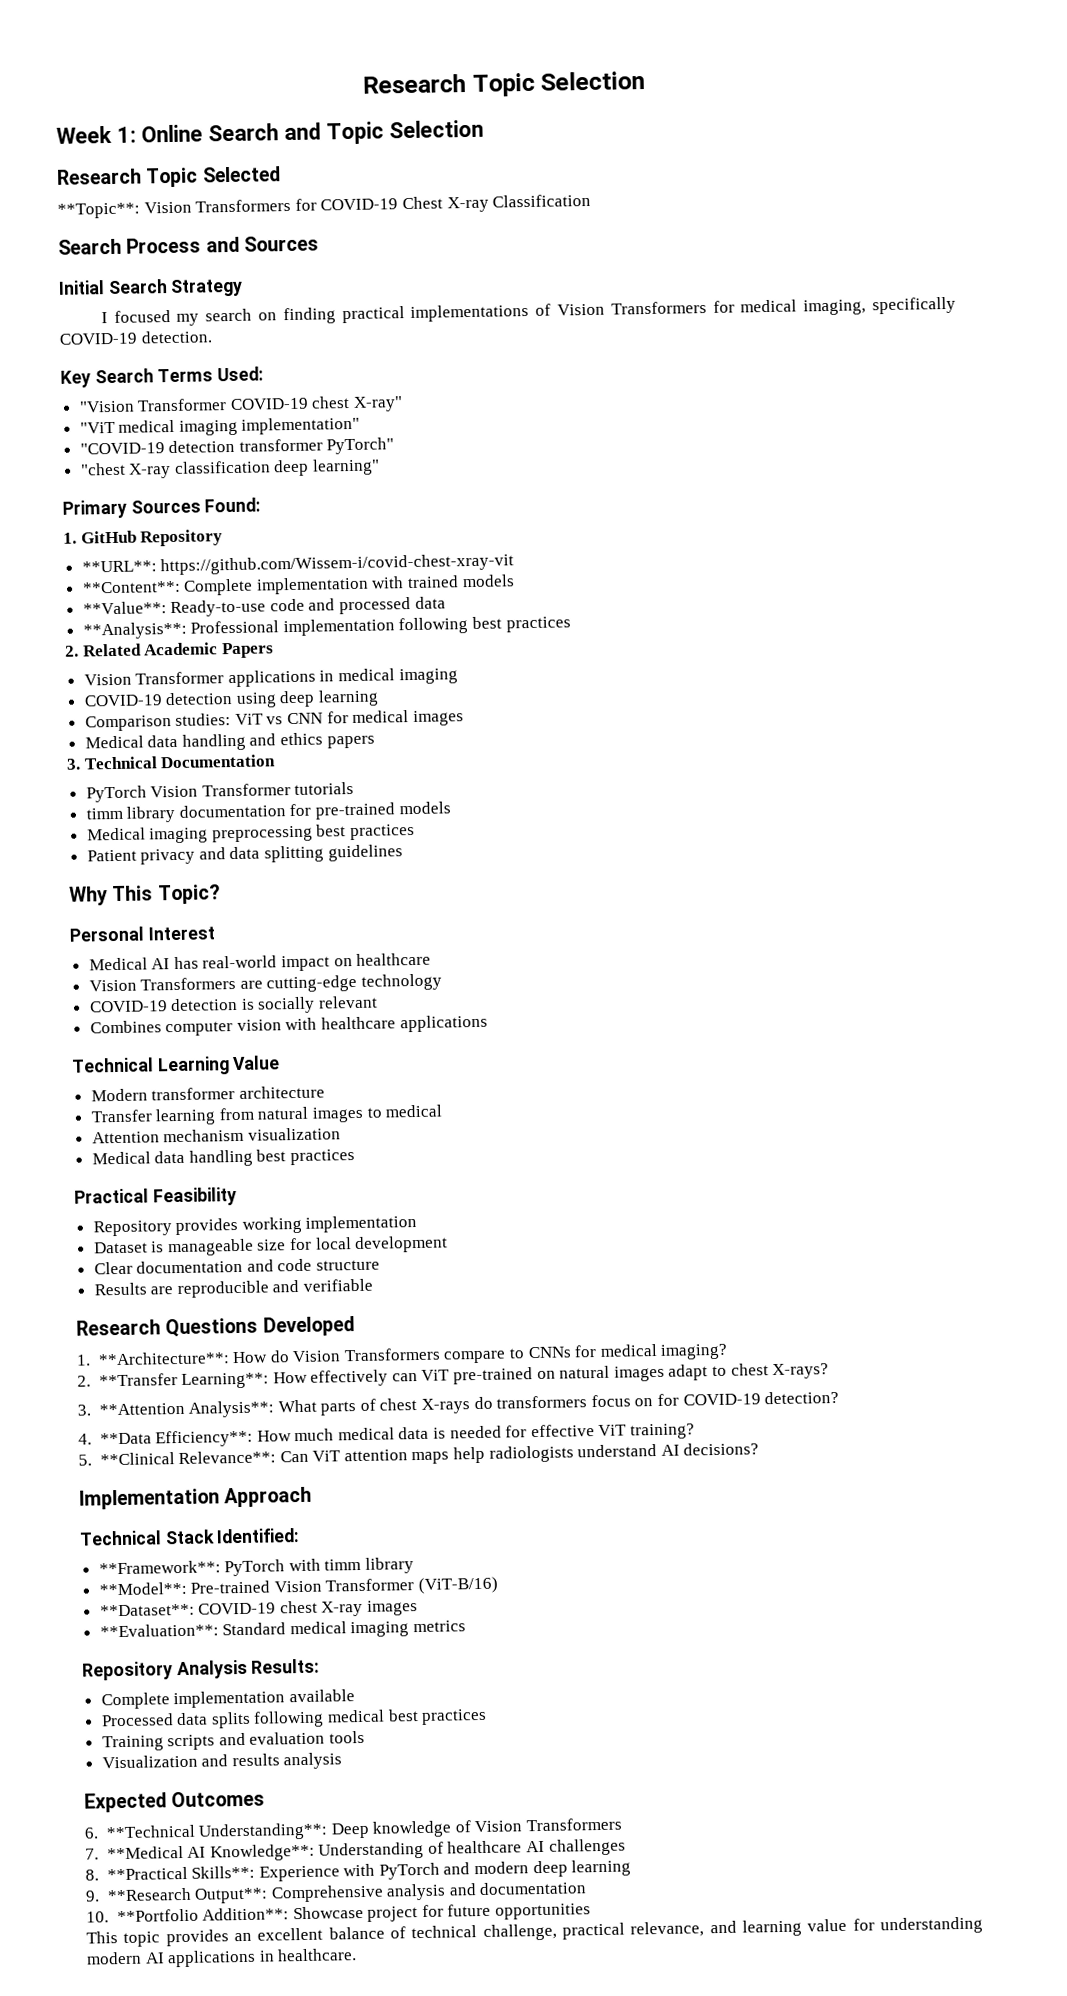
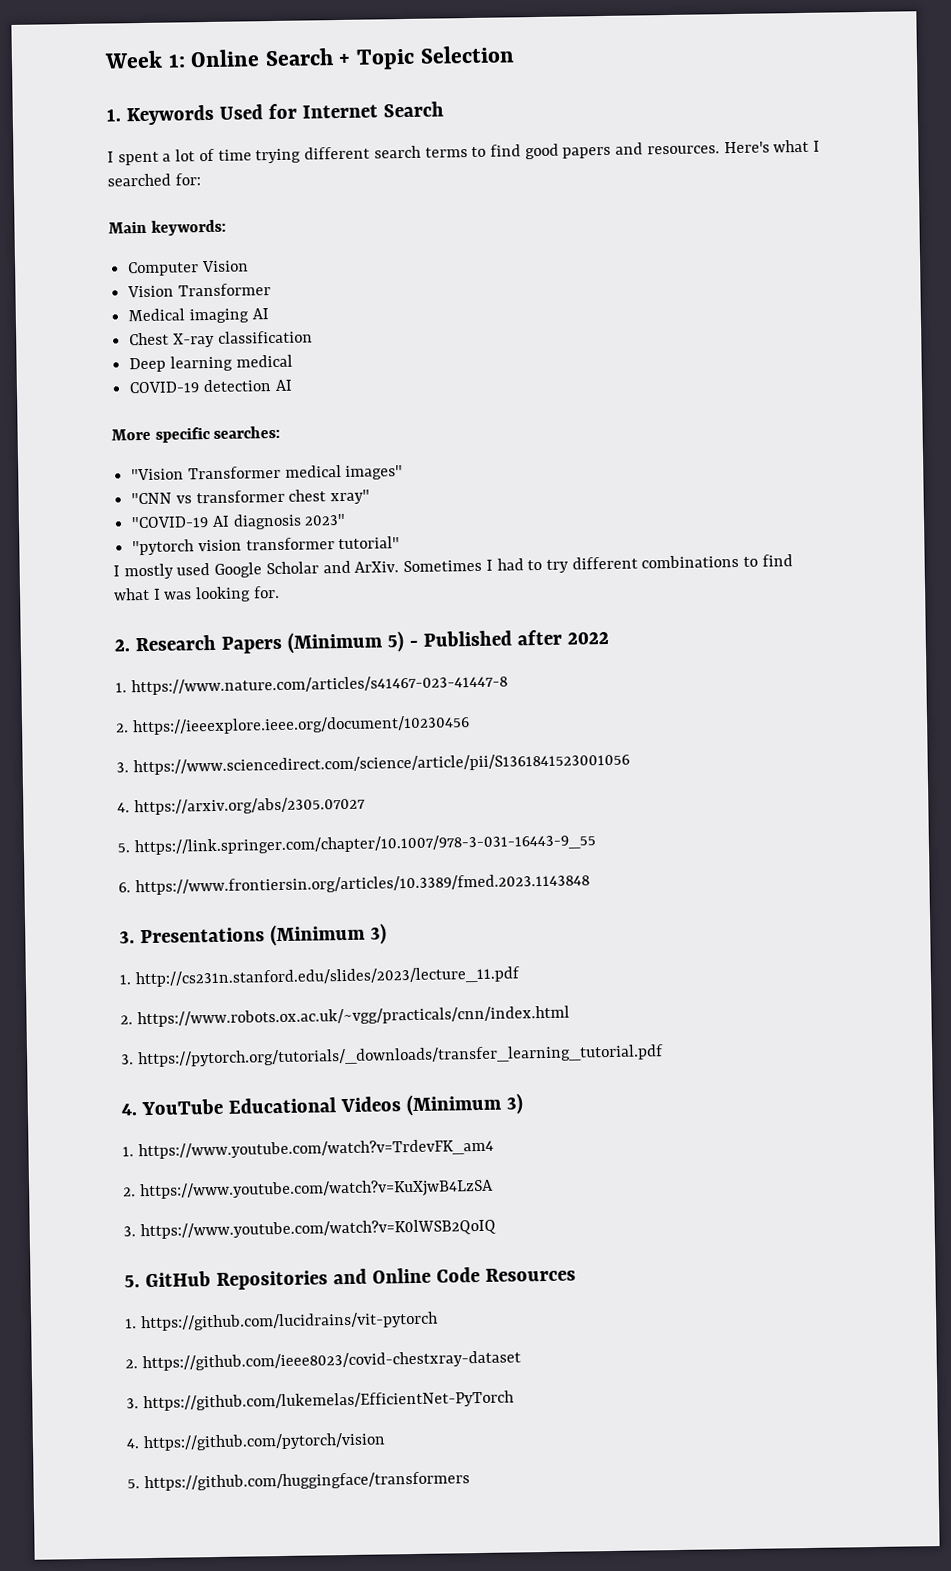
- Research Topic Selection
- Week 1: Online Search and Topic Selection
- Research Topic Selected
- **Topic**: Vision Transformers for COVID-19 Chest X-ray Classification
- Search Process and Sources
- Initial Search Strategy
- I focused my search on finding practical implementations of Vision Transformers for medical imaging, specifically COVID-19 detection.
- Key Search Terms Used:
- "Vision Transformer COVID-19 chest X-ray"
- "ViT medical imaging implementation"
- "COVID-19 detection transformer PyTorch"
- "chest X-ray classification deep learning"
- Primary Sources Found:
- 1. GitHub Repository
- **URL**: https://github.com/Wissem-i/covid-chest-xray-vit
- **Content**: Complete implementation with trained models
- **Value**: Ready-to-use code and processed data
- **Analysis**: Professional implementation following best practices
- 2. Related Academic Papers
- Vision Transformer applications in medical imaging
- COVID-19 detection using deep learning
- Comparison studies: ViT vs CNN for medical images
- Medical data handling and ethics papers
- 3. Technical Documentation
- PyTorch Vision Transformer tutorials
- timm library documentation for pre-trained models
- Medical imaging preprocessing best practices
- Patient privacy and data splitting guidelines
- Why This Topic?
- Personal Interest
- Medical AI has real-world impact on healthcare
- Vision Transformers are cutting-edge technology
- COVID-19 detection is socially relevant
- Combines computer vision with healthcare applications
- Technical Learning Value
- Modern transformer architecture
- Transfer learning from natural images to medical
- Attention mechanism visualization
- Medical data handling best practices
- Practical Feasibility
- Repository provides working implementation
- Dataset is manageable size for local development
- Clear documentation and code structure
- Results are reproducible and verifiable
- Research Questions Developed
- 1. **Architecture**: How do Vision Transformers compare to CNNs for medical imaging?
- 2. **Transfer Learning**: How effectively can ViT pre-trained on natural images adapt to chest X-rays?
- 3. **Attention Analysis**: What parts of chest X-rays do transformers focus on for COVID-19 detection?
- 4. **Data Efficiency**: How much medical data is needed for effective ViT training?
- 5. **Clinical Relevance**: Can ViT attention maps help radiologists understand AI decisions?
- Implementation Approach
- Technical Stack Identified:
- **Framework**: PyTorch with timm library
- **Model**: Pre-trained Vision Transformer (ViT-B/16)
- **Dataset**: COVID-19 chest X-ray images
- **Evaluation**: Standard medical imaging metrics
- Repository Analysis Results:
- Complete implementation available
- Processed data splits following medical best practices
- Training scripts and evaluation tools
- Visualization and results analysis
- Expected Outcomes
- 6. **Technical Understanding**: Deep knowledge of Vision Transformers
- 7. **Medical AI Knowledge**: Understanding of healthcare AI challenges
- 8. **Practical Skills**: Experience with PyTorch and modern deep learning
- 9. **Research Output**: Comprehensive analysis and documentation
- 10. **Portfolio Addition**: Showcase project for future opportunities
- This topic provides an excellent balance of technical challenge, practical relevance, and learning value for understanding modern AI applications in healthcare.
+ Week 1: Online Search + Topic Selection
+ 1. Keywords Used for Internet Search
+ I spent a lot of time trying different search terms to find good papers and resources. Here's what I searched for:
+ Main keywords:
+ Computer Vision
+ Vision Transformer
+ Medical imaging AI
+ Chest X-ray classification
+ Deep learning medical
+ COVID-19 detection AI
+ More specific searches:
+ "Vision Transformer medical images"
+ "CNN vs transformer chest xray"
+ "COVID-19 AI diagnosis 2023"
+ "pytorch vision transformer tutorial"
+ I mostly used Google Scholar and ArXiv. Sometimes I had to try different combinations to find what I was looking for.
+ 2. Research Papers (Minimum 5) - Published after 2022
+ 1. https://www.nature.com/articles/s41467-023-41447-8
+ 2. https://ieeexplore.ieee.org/document/10230456
+ 3. https://www.sciencedirect.com/science/article/pii/S1361841523001056
+ 4. https://arxiv.org/abs/2305.07027
+ 5. https://link.springer.com/chapter/10.1007/978-3-031-16443-9_55
+ 6. https://www.frontiersin.org/articles/10.3389/fmed.2023.1143848
+ 3. Presentations (Minimum 3)
+ 1. http://cs231n.stanford.edu/slides/2023/lecture_11.pdf
+ 2. https://www.robots.ox.ac.uk/~vgg/practicals/cnn/index.html
+ 3. https://pytorch.org/tutorials/_downloads/transfer_learning_tutorial.pdf
+ 4. YouTube Educational Videos (Minimum 3)
+ 1. https://www.youtube.com/watch?v=TrdevFK_am4
+ 2. https://www.youtube.com/watch?v=KuXjwB4LzSA
+ 3. https://www.youtube.com/watch?v=K0lWSB2QoIQ
+ 5. GitHub Repositories and Online Code Resources
+ 1. https://github.com/lucidrains/vit-pytorch
+ 2. https://github.com/ieee8023/covid-chestxray-dataset
+ 3. https://github.com/lukemelas/EfficientNet-PyTorch
+ 4. https://github.com/pytorch/vision
+ 5. https://github.com/huggingface/transformers

